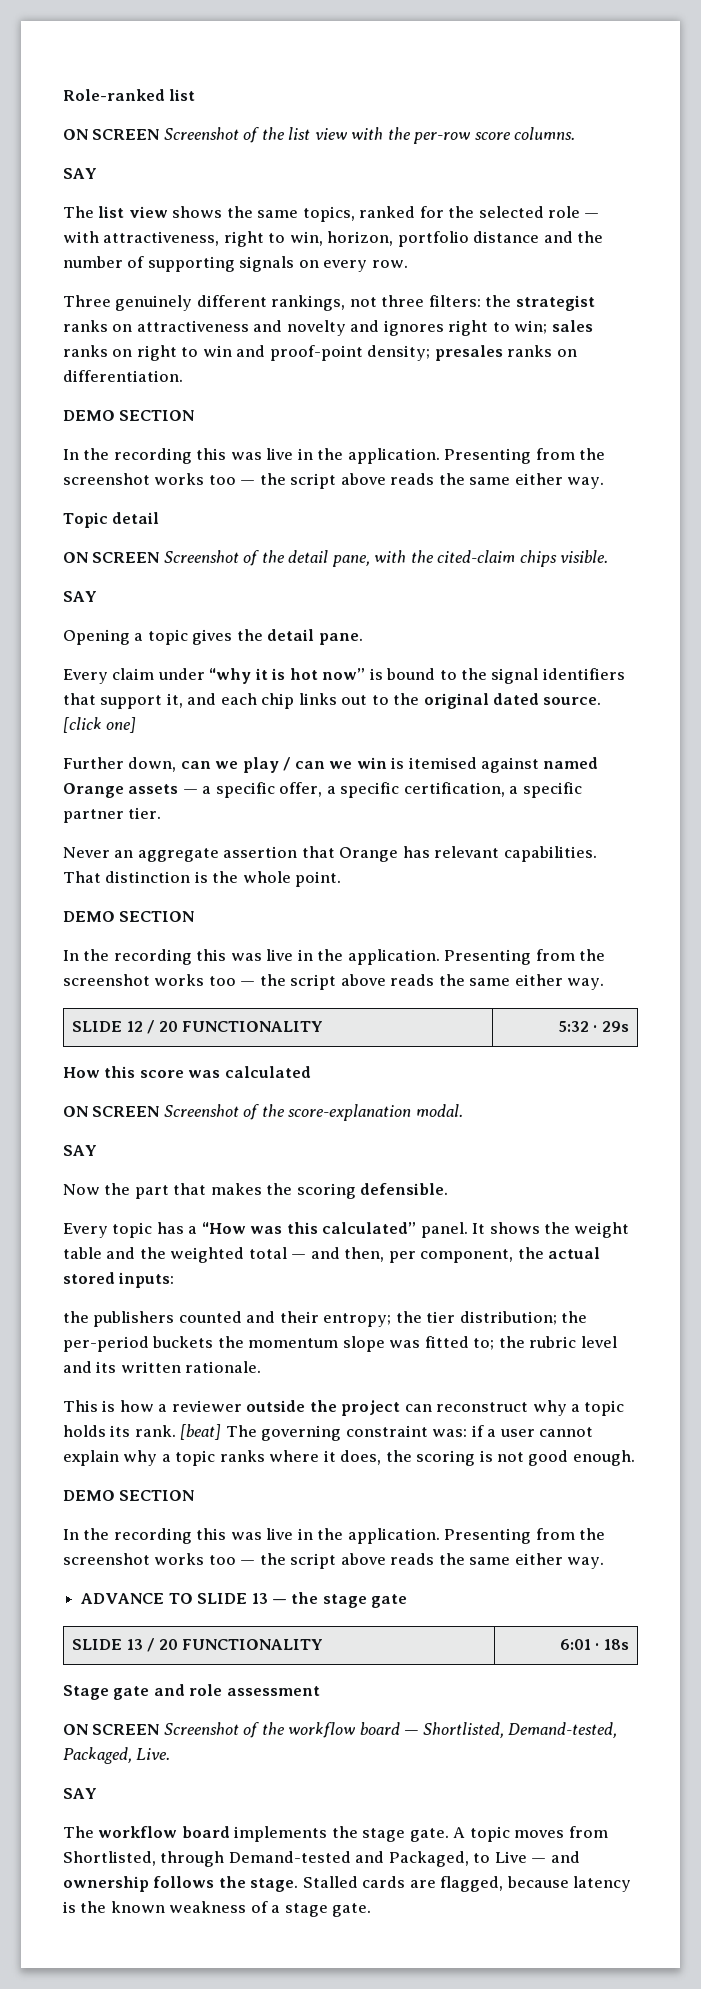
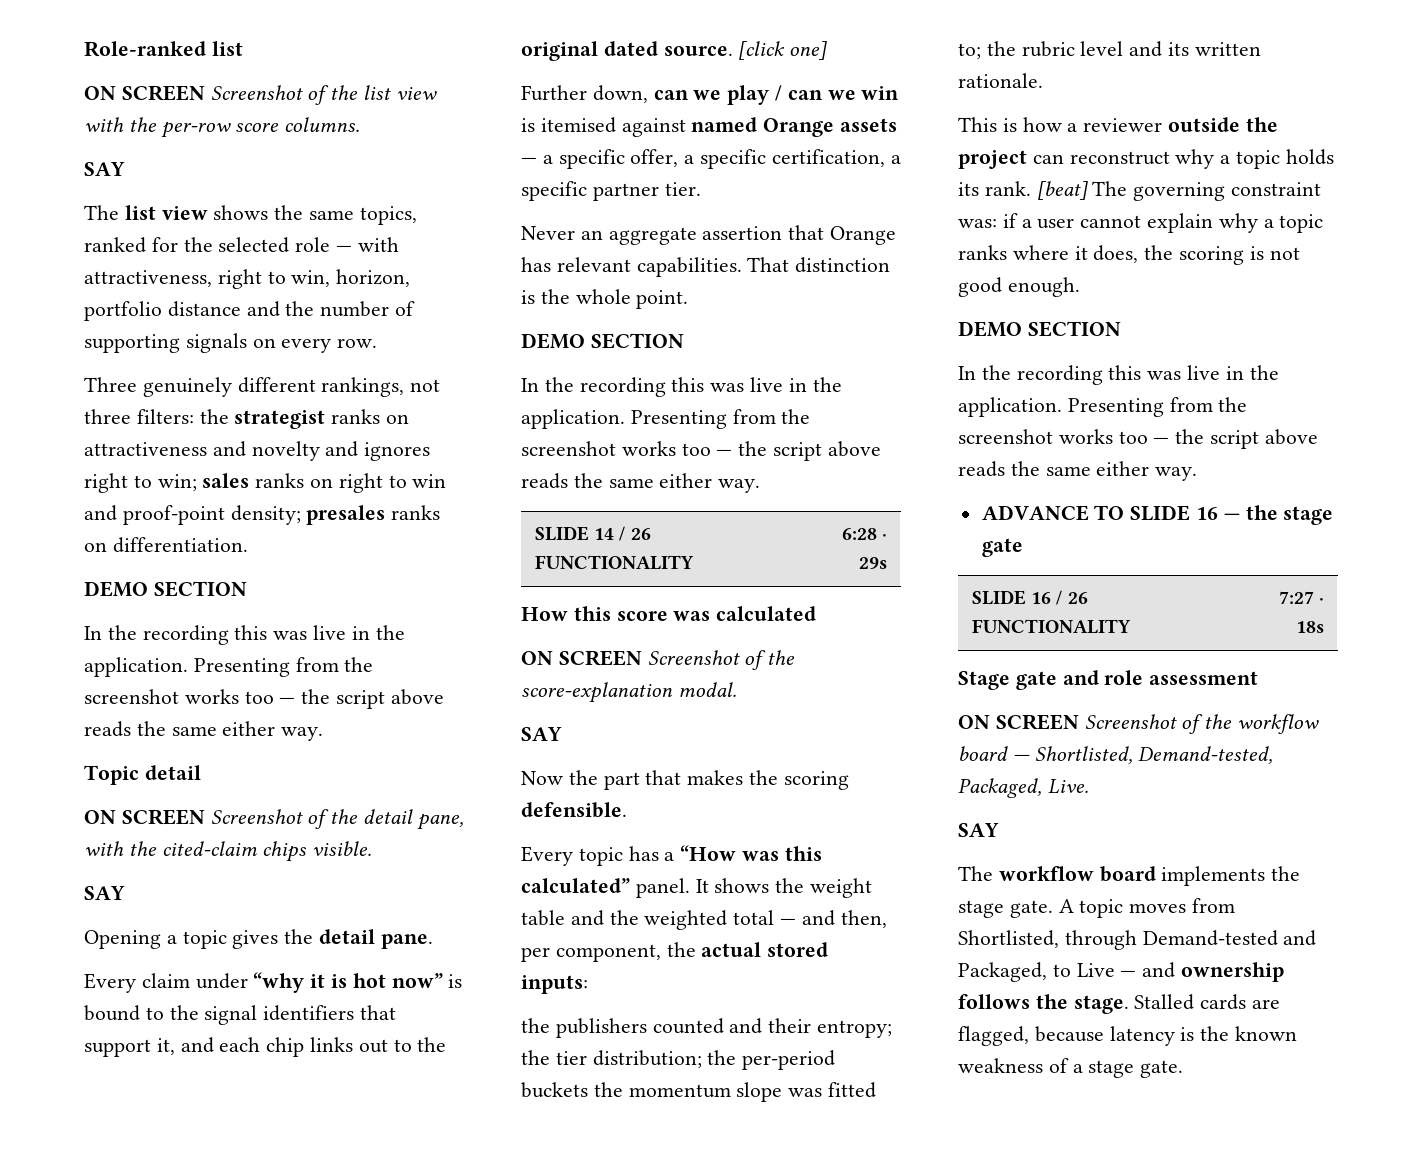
- SLIDE 12 / 20 FUNCTIONALITY | 5:32 · 29s
+ SLIDE 14 / 26 FUNCTIONALITY | 6:28 · 29s
- ADVANCE TO SLIDE 13 — the stage gate
+ ADVANCE TO SLIDE 16 — the stage gate
- SLIDE 13 / 20 FUNCTIONALITY | 6:01 · 18s
+ SLIDE 16 / 26 FUNCTIONALITY | 7:27 · 18s

